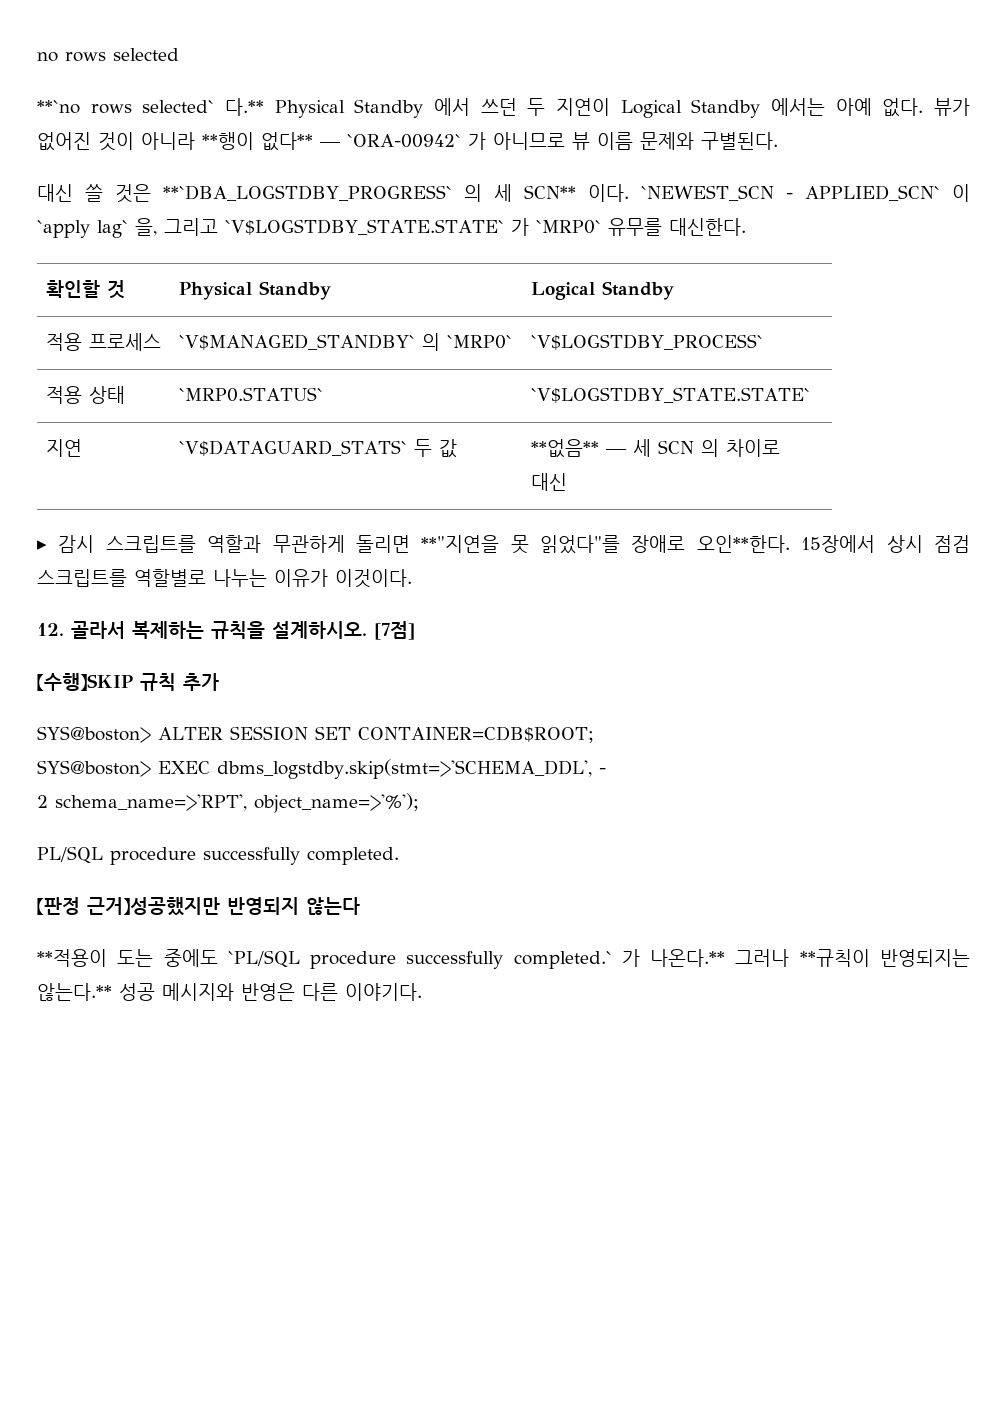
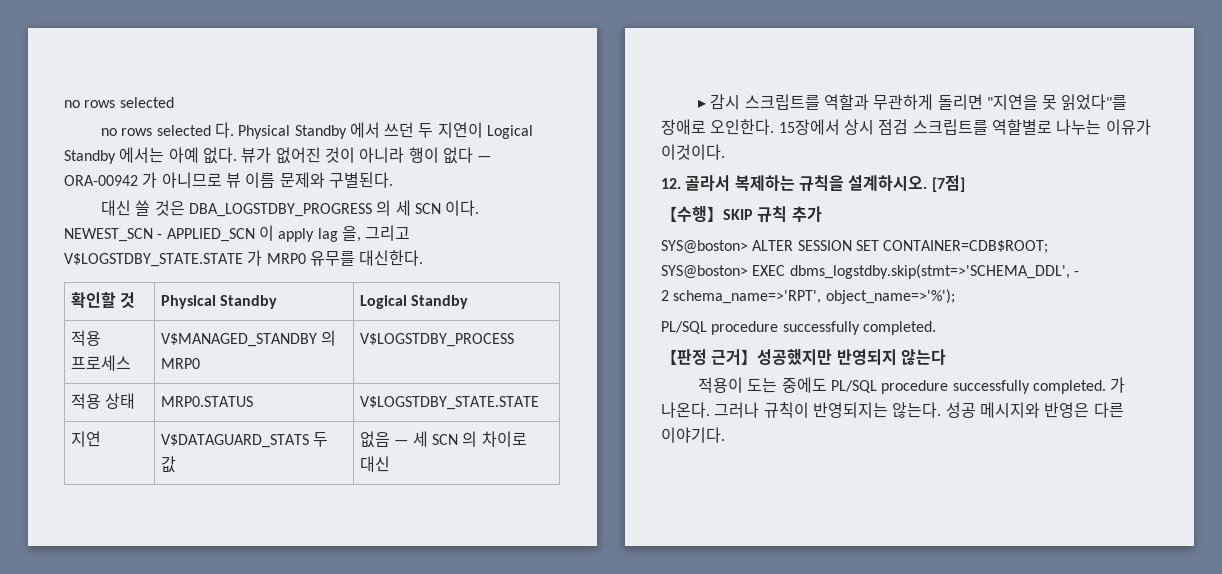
- **`no rows selected` 다.** Physical Standby 에서 쓰던 두 지연이 Logical Standby 에서는 아예 없다.
+ no rows selected 다. Physical Standby 에서 쓰던 두 지연이 Logical Standby 에서는 아예 없다.
- 뷰가 없어진 것이 아니라 **행이 없다** — `ORA-00942` 가 아니므로 뷰 이름 문제와 구별된다.
+ 뷰가 없어진 것이 아니라 행이 없다 — ORA-00942 가 아니므로 뷰 이름 문제와 구별된다.
- 대신 쓸 것은 **`DBA_LOGSTDBY_PROGRESS` 의 세 SCN** 이다. `NEWEST_SCN - APPLIED_SCN` 이 `apply lag` 을, 그리고 `V$LOGSTDBY_STATE.STATE` 가 `MRP0` 유무를 대신한다.
+ 대신 쓸 것은 DBA_LOGSTDBY_PROGRESS 의 세 SCN 이다. NEWEST_SCN - APPLIED_SCN 이 apply lag 을, 그리고 V$LOGSTDBY_STATE.STATE 가 MRP0 유무를 대신한다.
- 적용 프로세스 | `V$MANAGED_STANDBY` 의 `MRP0` | `V$LOGSTDBY_PROCESS`
+ 적용 프로세스 | V$MANAGED_STANDBY 의 MRP0 | V$LOGSTDBY_PROCESS
- 적용 상태 | `MRP0.STATUS` | `V$LOGSTDBY_STATE.STATE`
+ 적용 상태 | MRP0.STATUS | V$LOGSTDBY_STATE.STATE
- 지연 | `V$DATAGUARD_STATS` 두 값 | **없음** — 세 SCN 의 차이로 대신
+ 지연 | V$DATAGUARD_STATS 두 값 | 없음 — 세 SCN 의 차이로 대신
- ▸ 감시 스크립트를 역할과 무관하게 돌리면 **"지연을 못 읽었다"를 장애로 오인**한다.
+ ▸ 감시 스크립트를 역할과 무관하게 돌리면 "지연을 못 읽었다"를 장애로 오인한다.
- **적용이 도는 중에도 `PL/SQL procedure successfully completed.` 가 나온다.** 그러나 **규칙이 반영되지는 않는다.** 성공 메시지와 반영은 다른 이야기다.
+ 적용이 도는 중에도 PL/SQL procedure successfully completed. 가 나온다. 그러나 규칙이 반영되지는 않는다. 성공 메시지와 반영은 다른 이야기다.

